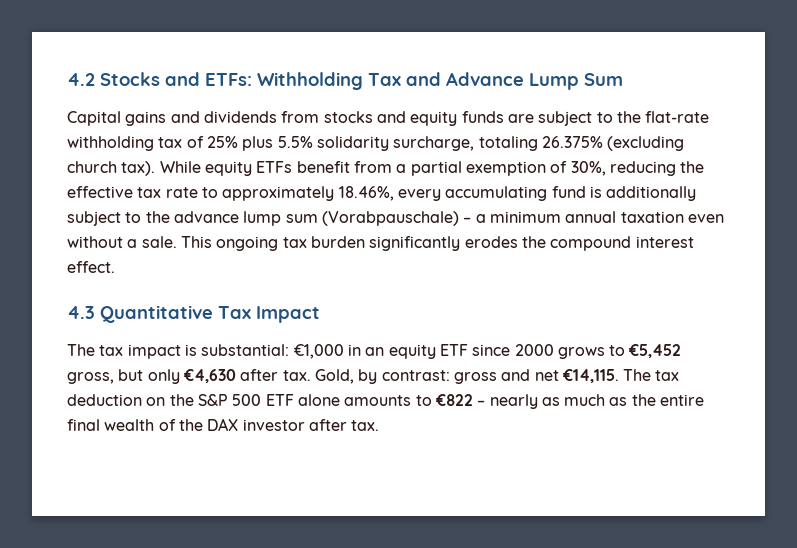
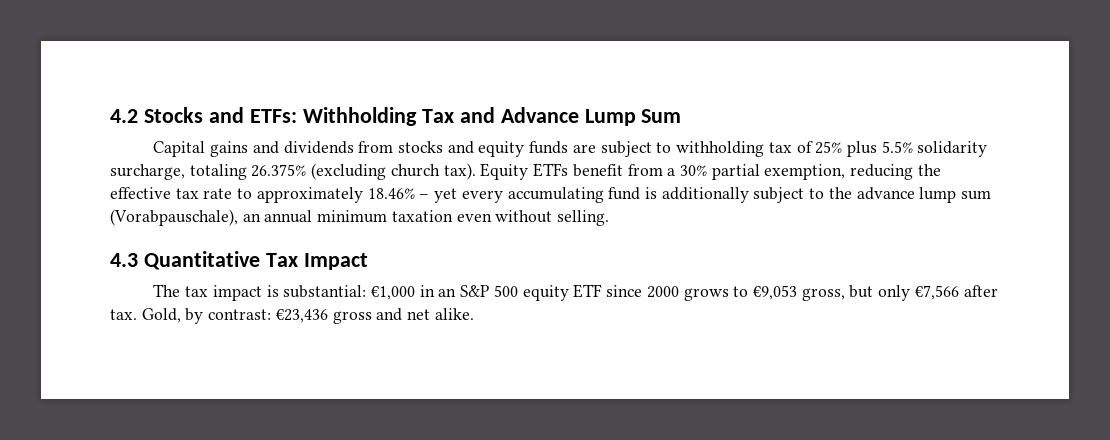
- Capital gains and dividends from stocks and equity funds are subject to the flat-rate withholding tax of 25% plus 5.5% solidarity surcharge, totaling 26.375% (excluding church tax).
+ Capital gains and dividends from stocks and equity funds are subject to withholding tax of 25% plus 5.5% solidarity surcharge, totaling 26.375% (excluding church tax).
- While equity ETFs benefit from a partial exemption of 30%, reducing the effective tax rate to approximately 18.46%, every accumulating fund is additionally subject to the advance lump sum (Vorabpauschale) – a minimum annual taxation even without a sale. This ongoing tax burden significantly erodes the compound interest effect.
+ Equity ETFs benefit from a 30% partial exemption, reducing the effective tax rate to approximately 18.46% – yet every accumulating fund is additionally subject to the advance lump sum (Vorabpauschale), an annual minimum taxation even without selling.
- The tax impact is substantial: €1,000 in an equity ETF since 2000 grows to €5,452 gross, but only €4,630 after tax.
+ The tax impact is substantial: €1,000 in an S&P 500 equity ETF since 2000 grows to €9,053 gross, but only €7,566 after tax.
- Gold, by contrast: gross and net €14,115. The tax deduction on the S&P 500 ETF alone amounts to €822 – nearly as much as the entire final wealth of the DAX investor after tax.
+ Gold, by contrast: €23,436 gross and net alike.

